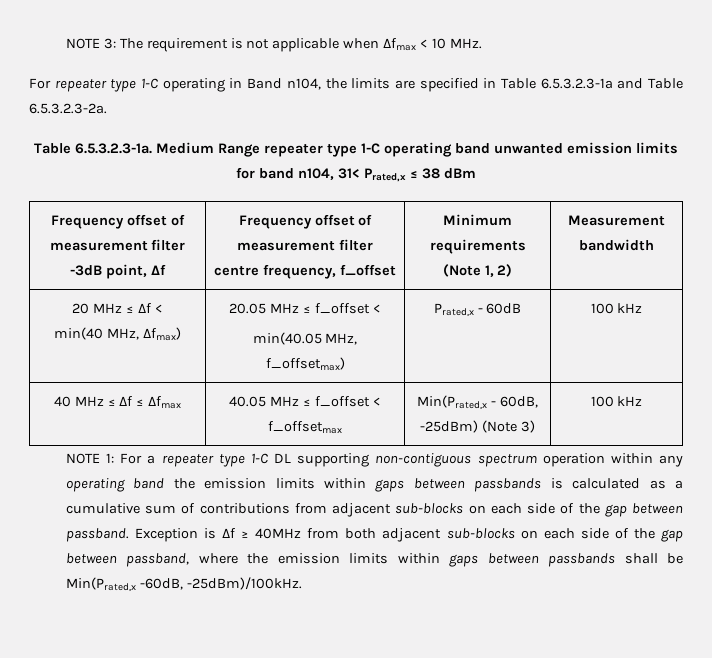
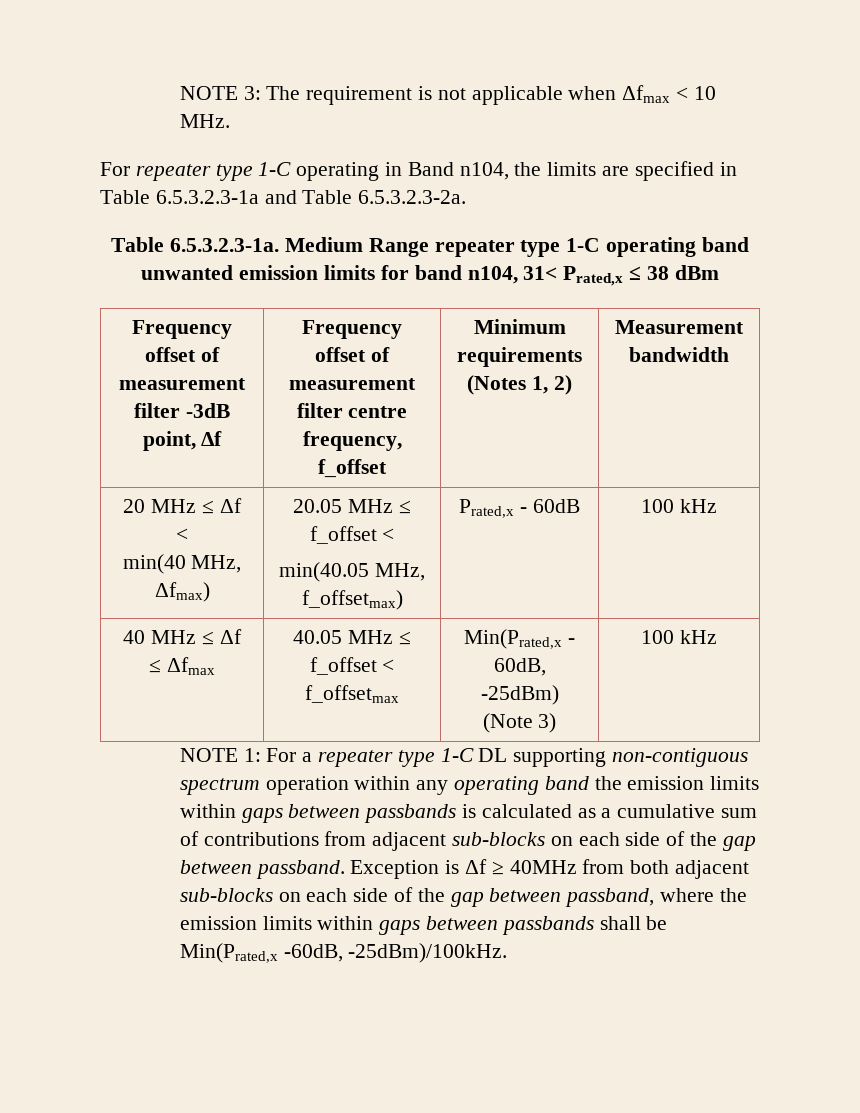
- Frequency offset of measurement filter -3dB point, Δf | Frequency offset of measurement filter centre frequency, f_offset | Minimum requirements (Note 1, 2) | Measurement bandwidth
+ Frequency offset of measurement filter -3dB point, Δf | Frequency offset of measurement filter centre frequency, f_offset | Minimum requirements (Notes 1, 2) | Measurement bandwidth

